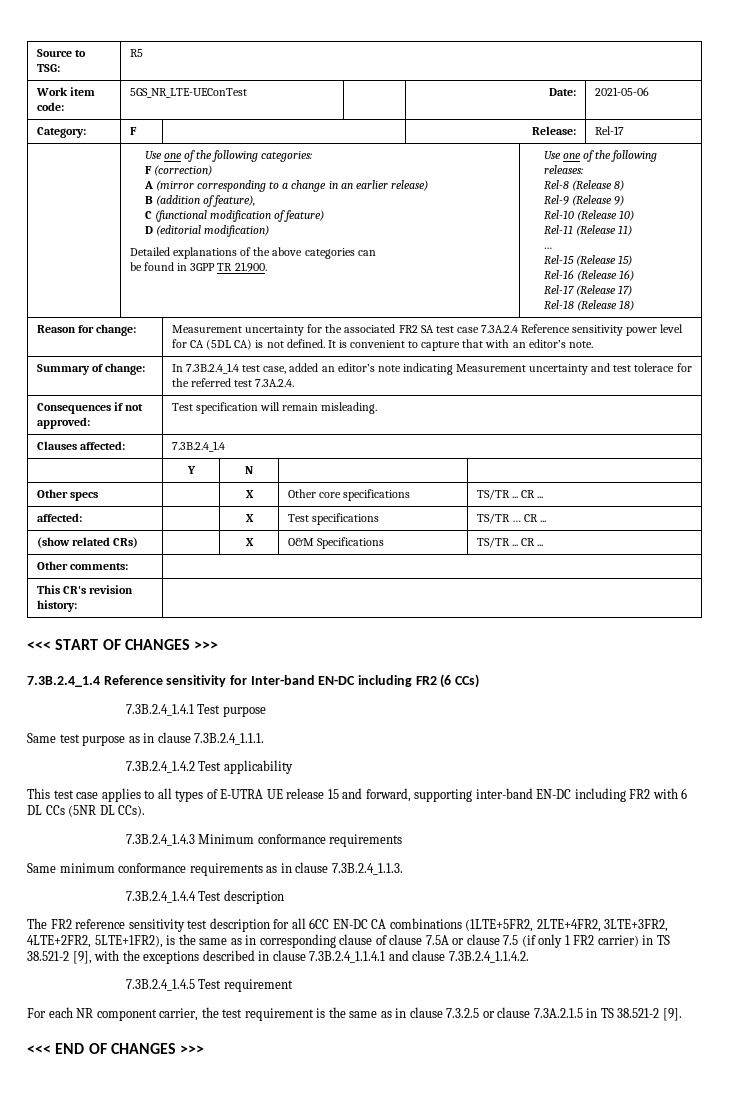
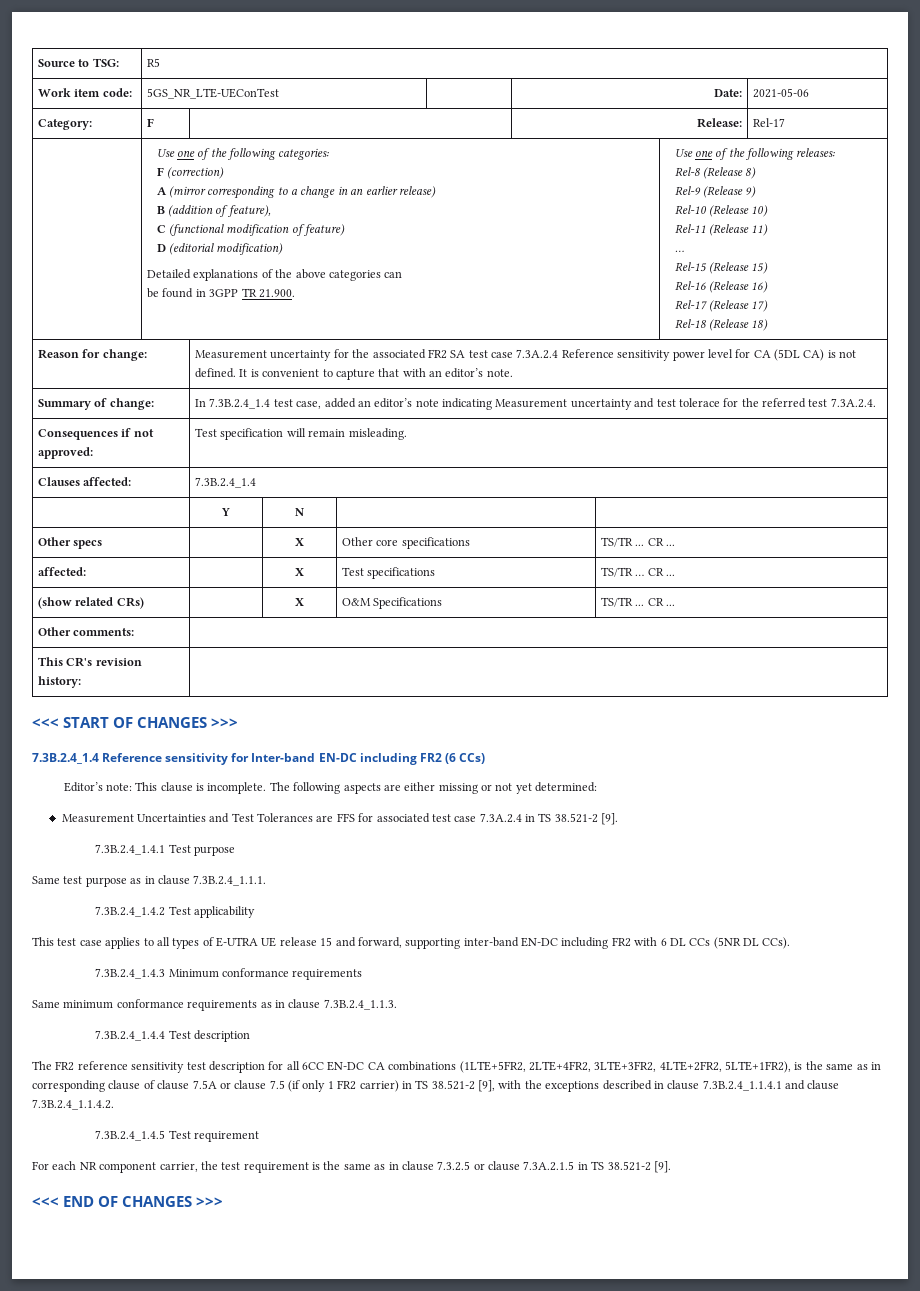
+ Editor’s note: This clause is incomplete. The following aspects are either missing or not yet determined:
+ Measurement Uncertainties and Test Tolerances are FFS for associated test case 7.3A.2.4 in TS 38.521-2 [9].

